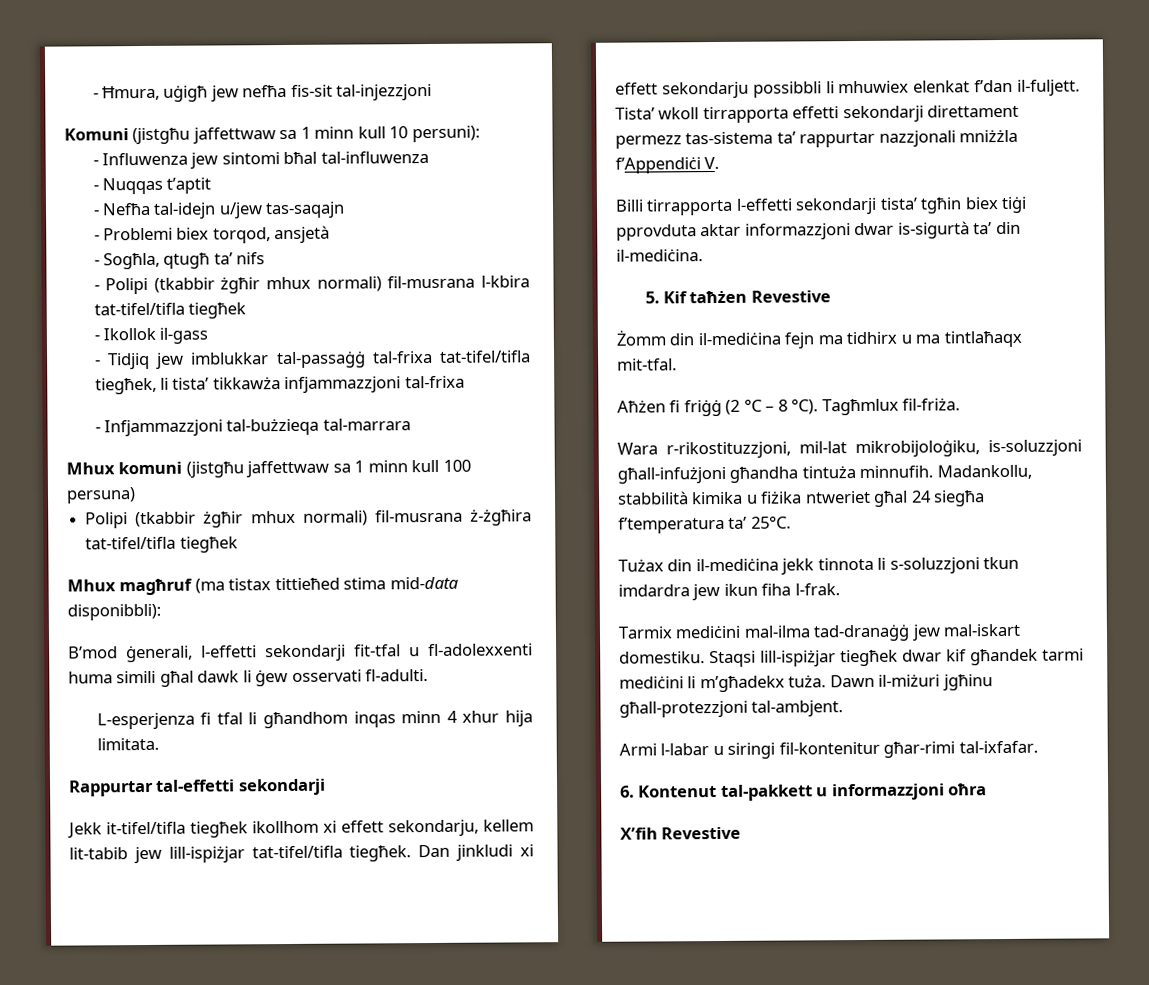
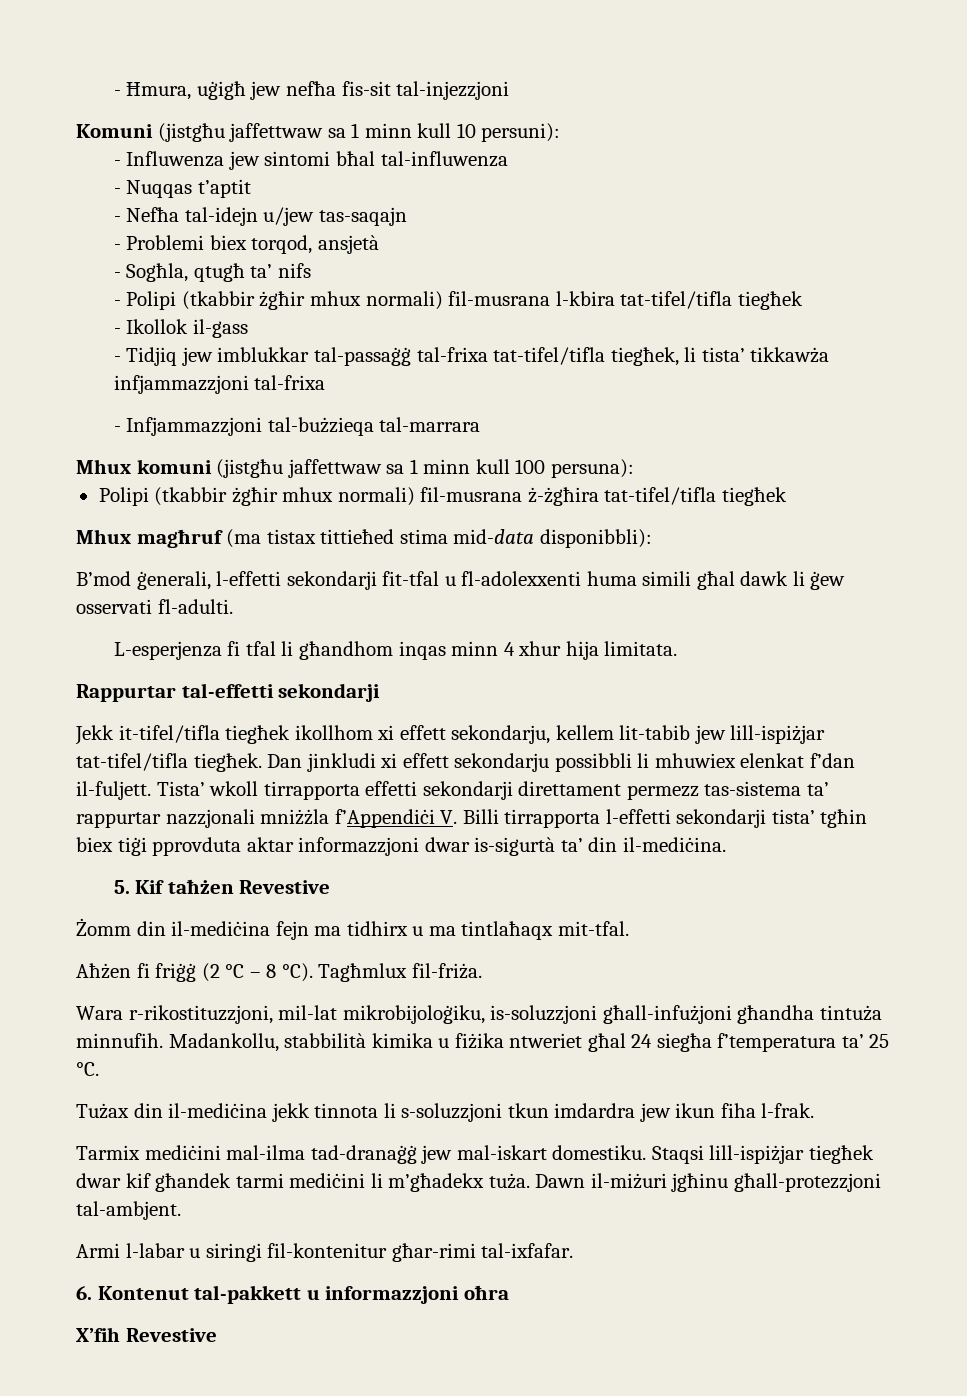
- Mhux komuni (jistgħu jaffettwaw sa 1 minn kull 100 persuna)
+ Mhux komuni (jistgħu jaffettwaw sa 1 minn kull 100 persuna):
- Tista’ wkoll tirrapporta effetti sekondarji direttament permezz tas-sistema ta’ rappurtar nazzjonali mniżżla f’Appendiċi V.
- Billi tirrapporta l-effetti sekondarji tista’ tgħin biex tiġi pprovduta aktar informazzjoni dwar is-sigurtà ta’ din il-mediċina.
+ Tista’ wkoll tirrapporta effetti sekondarji direttament permezz tas-sistema ta’ rappurtar nazzjonali mniżżla f’Appendiċi V. Billi tirrapporta l-effetti sekondarji tista’ tgħin biex tiġi pprovduta aktar informazzjoni dwar is-sigurtà ta’ din il-mediċina.
- Madankollu, stabbilità kimika u fiżika ntweriet għal 24 siegħa f’temperatura ta’ 25°C.
+ Madankollu, stabbilità kimika u fiżika ntweriet għal 24 siegħa f’temperatura ta’ 25 °C.

